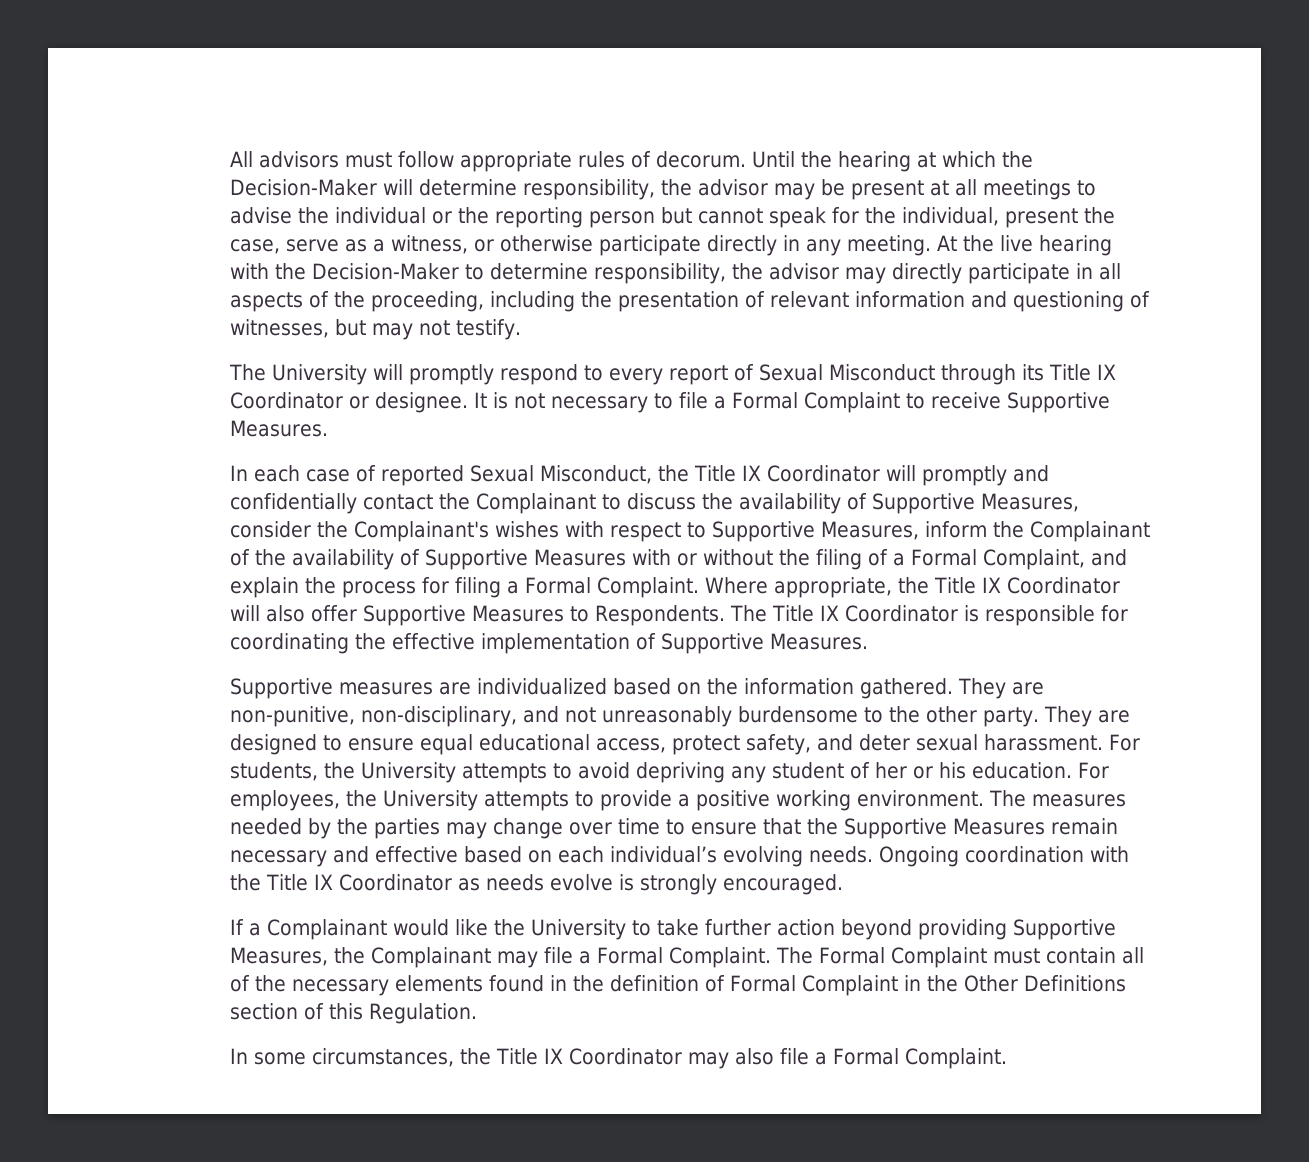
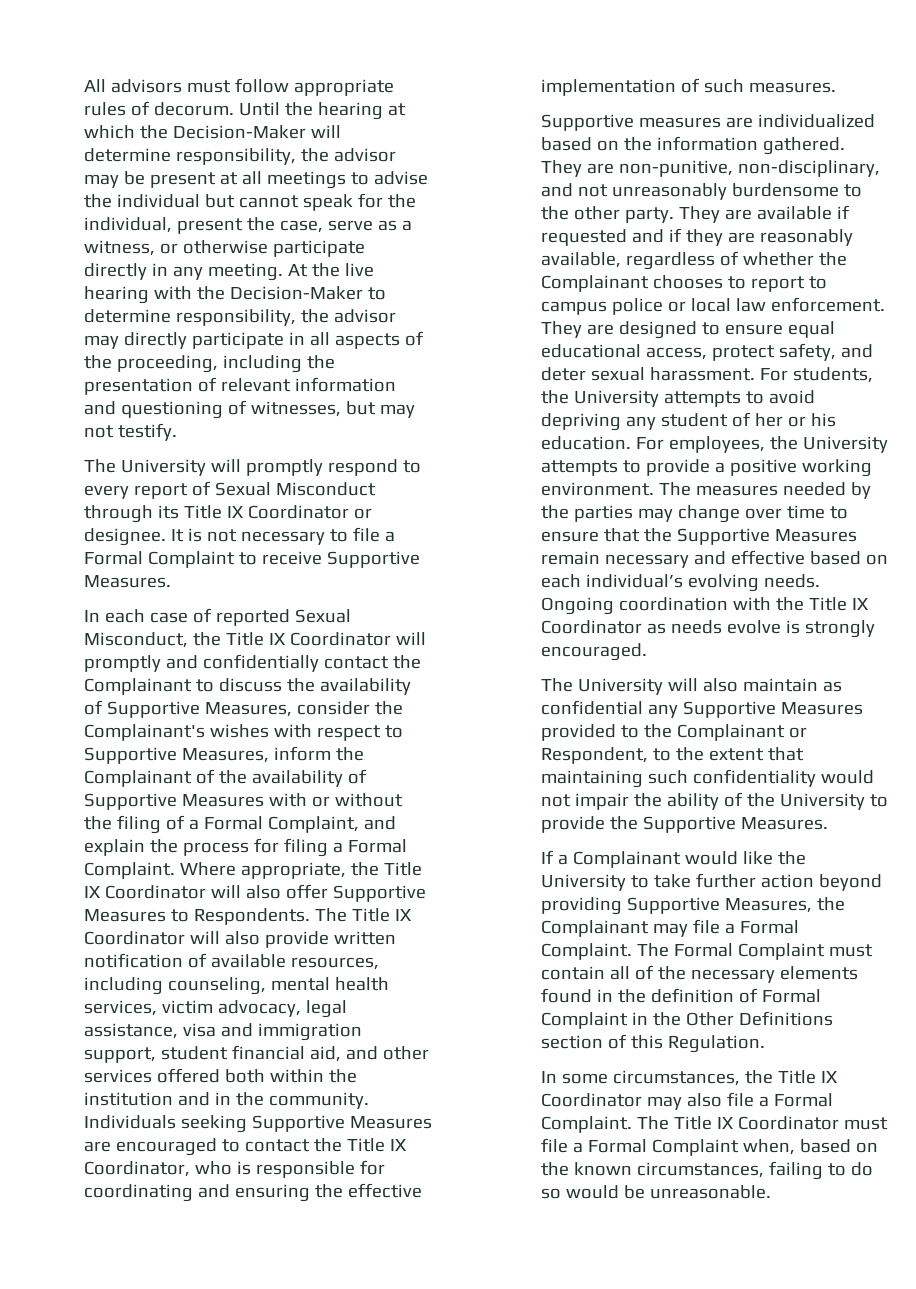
- Until the hearing at which the Decision-Maker will determine responsibility, the advisor may be present at all meetings to advise the individual or the reporting person but cannot speak for the individual, present the case, serve as a witness, or otherwise participate directly in any meeting.
+ Until the hearing at which the Decision-Maker will determine responsibility, the advisor may be present at all meetings to advise the individual but cannot speak for the individual, present the case, serve as a witness, or otherwise participate directly in any meeting.
- The Title IX Coordinator is responsible for coordinating the effective implementation of Supportive Measures.
+ The Title IX Coordinator will also provide written notification of available resources, including counseling, mental health services, victim advocacy, legal assistance, visa and immigration support, student financial aid, and other services offered both within the institution and in the community. Individuals seeking Supportive Measures are encouraged to contact the Title IX Coordinator, who is responsible for coordinating and ensuring the effective implementation of such measures.
- They are designed to ensure equal educational access, protect safety, and deter sexual harassment.
+ They are available if requested and if they are reasonably available, regardless of whether the Complainant chooses to report to campus police or local law enforcement. They are designed to ensure equal educational access, protect safety, and deter sexual harassment.
+ The University will also maintain as confidential any Supportive Measures provided to the Complainant or Respondent, to the extent that maintaining such confidentiality would not impair the ability of the University to provide the Supportive Measures.
+ The Title IX Coordinator must file a Formal Complaint when, based on the known circumstances, failing to do so would be unreasonable.

